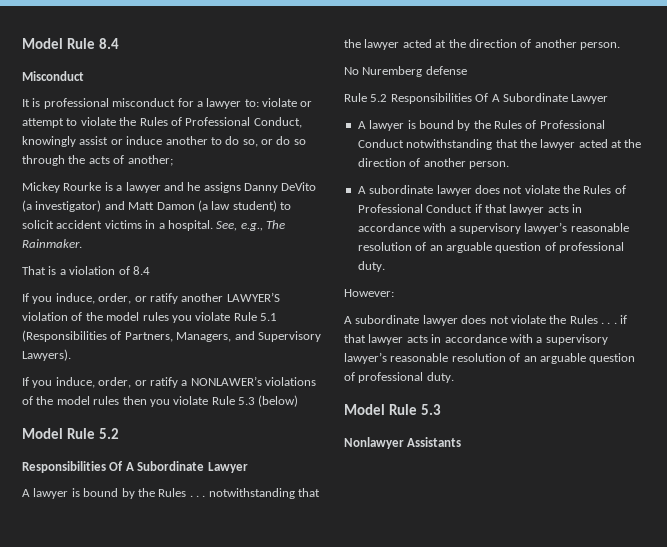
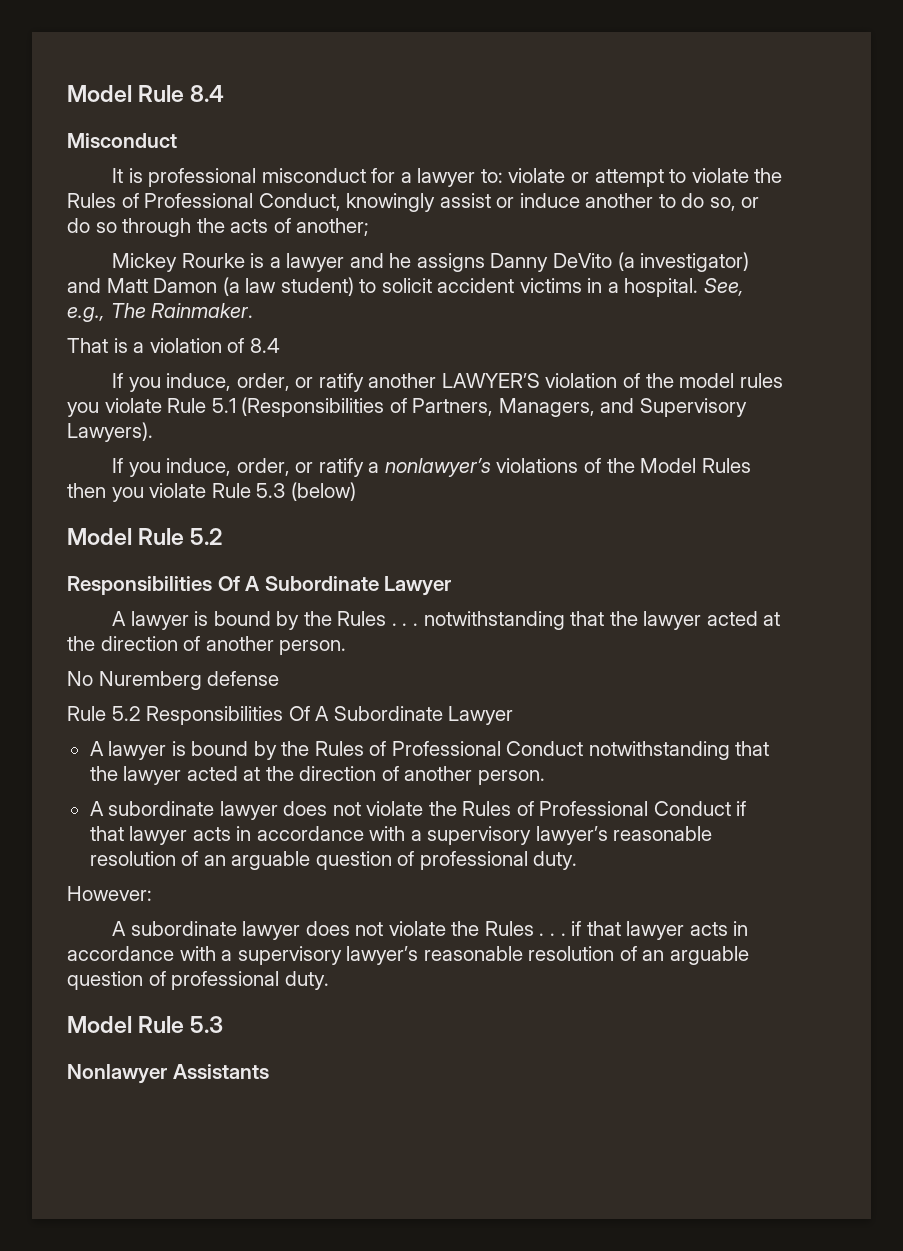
- If you induce, order, or ratify a NONLAWER’s violations of the model rules then you violate Rule 5.3 (below)
+ If you induce, order, or ratify a nonlawyer’s violations of the Model Rules then you violate Rule 5.3 (below)

